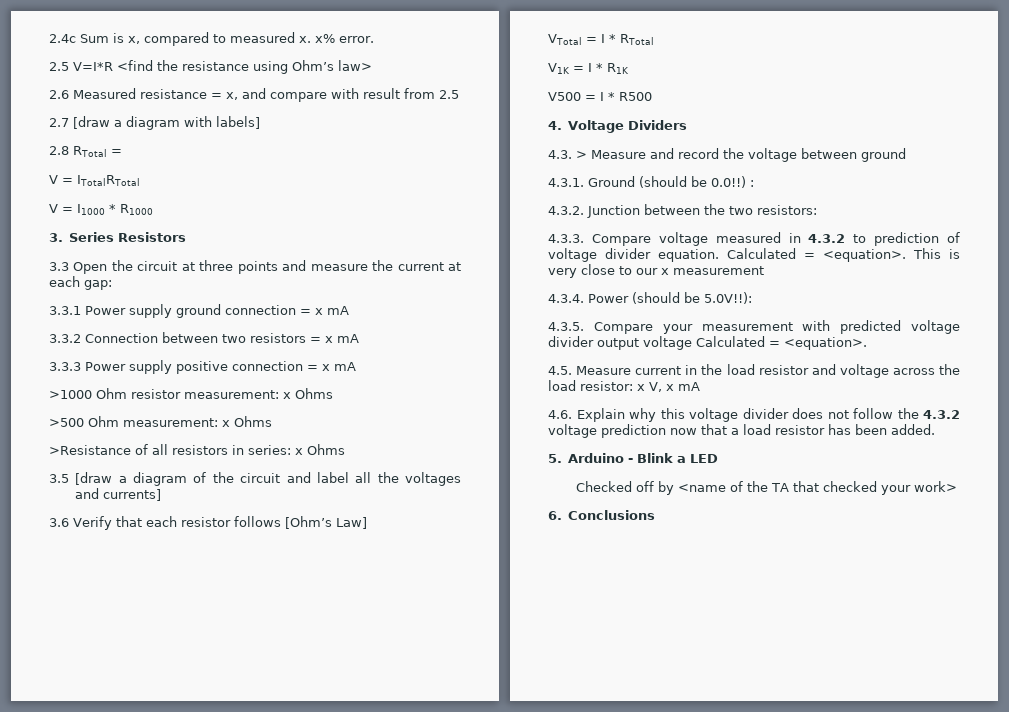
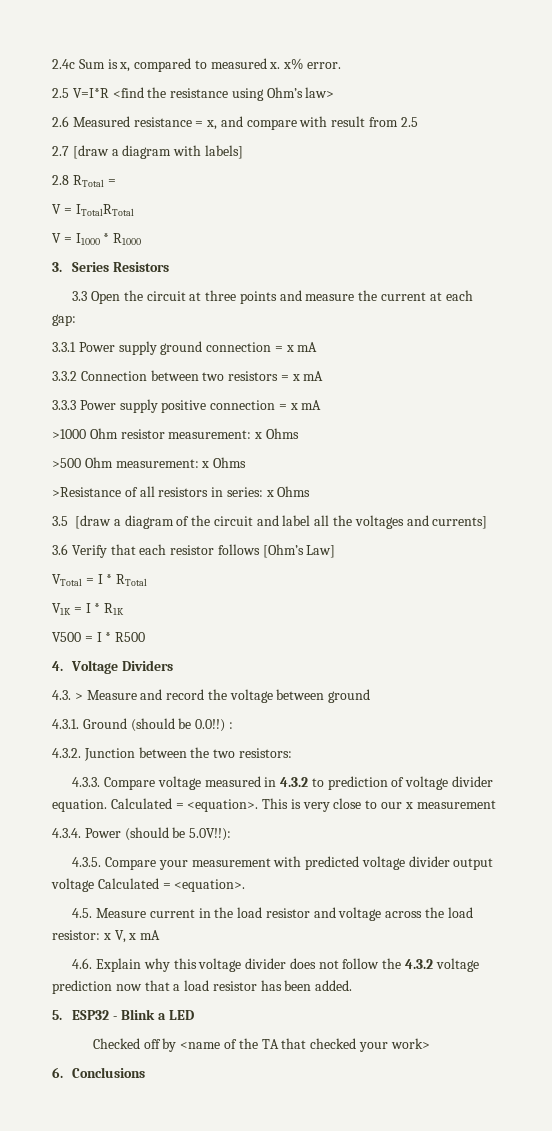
- 5. Arduino - Blink a LED
+ 5. ESP32 - Blink a LED

